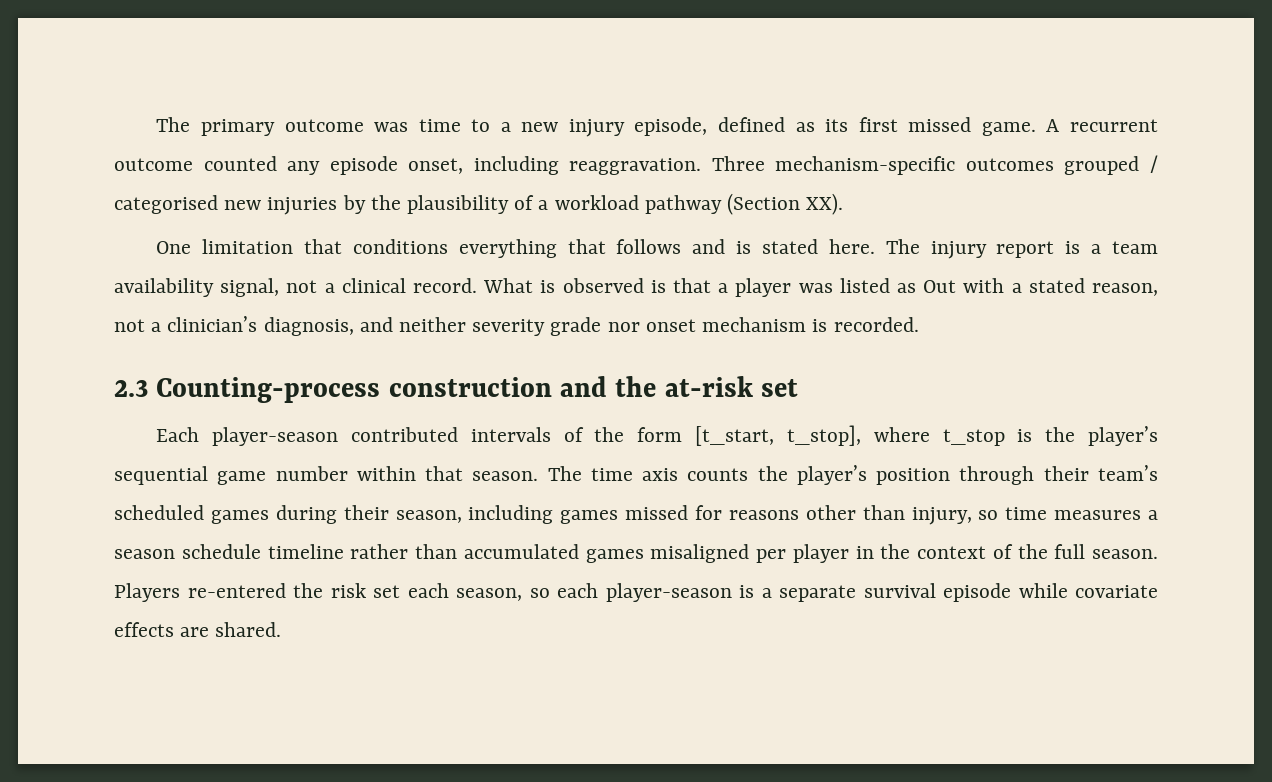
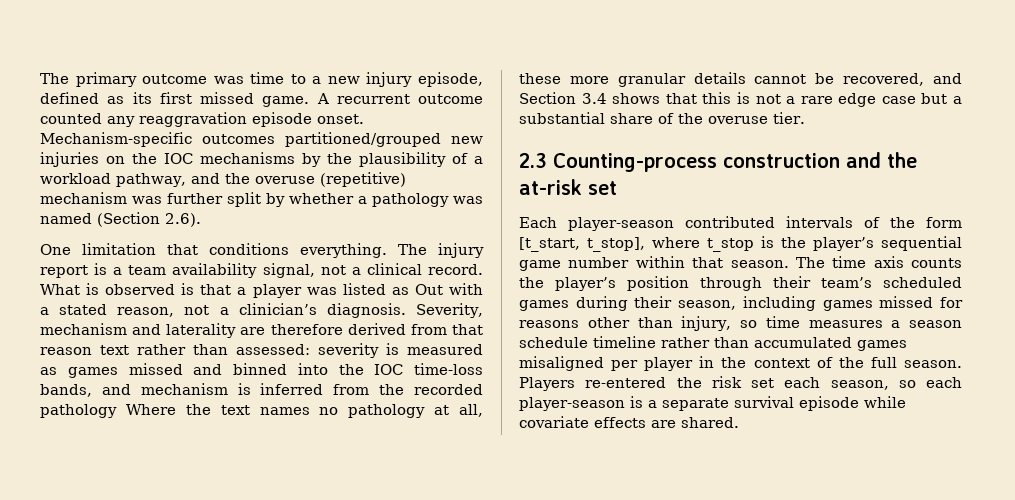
- A recurrent outcome counted any episode onset, including reaggravation. Three mechanism-specific outcomes grouped / categorised new injuries by the plausibility of a workload pathway (Section XX).
- One limitation that conditions everything that follows and is stated here.
+ A recurrent outcome counted any reaggravation episode onset. Mechanism-specific outcomes partitioned/grouped new injuries on the IOC mechanisms by the plausibility of a workload pathway, and the overuse (repetitive) mechanism was further split by whether a pathology was named (Section 2.6).
+ One limitation that conditions everything.
- What is observed is that a player was listed as Out with a stated reason, not a clinician’s diagnosis, and neither severity grade nor onset mechanism is recorded.
+ What is observed is that a player was listed as Out with a stated reason, not a clinician’s diagnosis. Severity, mechanism and laterality are therefore derived from that reason text rather than assessed: severity is measured as games missed and binned into the IOC time-loss bands, and mechanism is inferred from the recorded pathology Where the text names no pathology at all, these more granular details cannot be recovered, and Section 3.4 shows that this is not a rare edge case but a substantial share of the overuse tier.

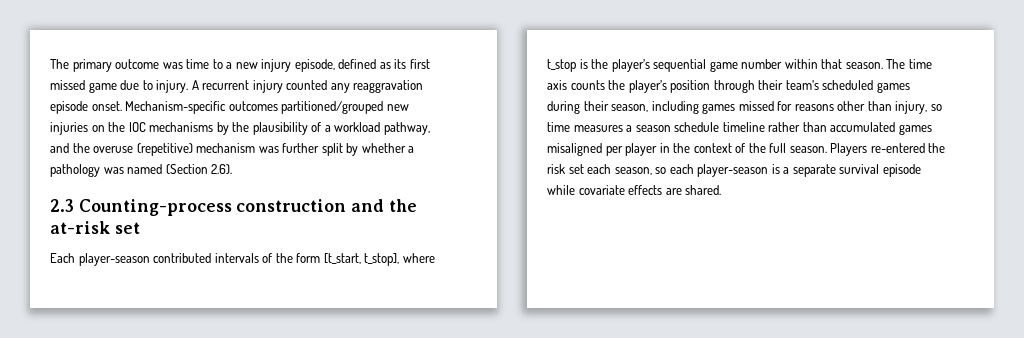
- The primary outcome was time to a new injury episode, defined as its first missed game.
+ The primary outcome was time to a new injury episode, defined as its first missed game due to injury.
- A recurrent outcome counted any reaggravation episode onset.
+ A recurrent injury counted any reaggravation episode onset.
- One limitation that conditions everything. The injury report is a team availability signal, not a clinical record. What is observed is that a player was listed as Out with a stated reason, not a clinician’s diagnosis. Severity, mechanism and laterality are therefore derived from that reason text rather than assessed: severity is measured as games missed and binned into the IOC time-loss bands, and mechanism is inferred from the recorded pathology Where the text names no pathology at all, these more granular details cannot be recovered, and Section 3.4 shows that this is not a rare edge case but a substantial share of the overuse tier.

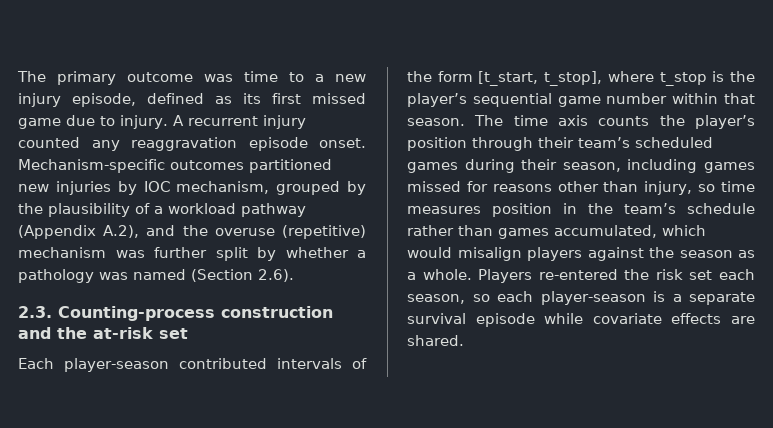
- Mechanism-specific outcomes partitioned/grouped new injuries on the IOC mechanisms by the plausibility of a workload pathway, and the overuse (repetitive) mechanism was further split by whether a pathology was named (Section 2.6).
+ Mechanism-specific outcomes partitioned new injuries by IOC mechanism, grouped by the plausibility of a workload pathway (Appendix A.2), and the overuse (repetitive) mechanism was further split by whether a pathology was named (Section 2.6).
- 2.3 Counting-process construction and the at-risk set
+ 2.3. Counting-process construction and the at-risk set
- The time axis counts the player’s position through their team’s scheduled games during their season, including games missed for reasons other than injury, so time measures a season schedule timeline rather than accumulated games misaligned per player in the context of the full season.
+ The time axis counts the player’s position through their team’s scheduled games during their season, including games missed for reasons other than injury, so time measures position in the team’s schedule rather than games accumulated, which would misalign players against the season as a whole.

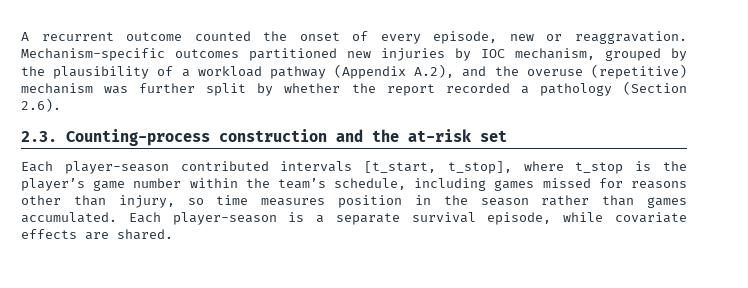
- The primary outcome was time to a new injury episode, defined as its first missed game due to injury. A recurrent injury counted any reaggravation episode onset.
+ A recurrent outcome counted the onset of every episode, new or reaggravation.
- Mechanism-specific outcomes partitioned new injuries by IOC mechanism, grouped by the plausibility of a workload pathway (Appendix A.2), and the overuse (repetitive) mechanism was further split by whether a pathology was named (Section 2.6).
+ Mechanism-specific outcomes partitioned new injuries by IOC mechanism, grouped by the plausibility of a workload pathway (Appendix A.2), and the overuse (repetitive) mechanism was further split by whether the report recorded a pathology (Section 2.6).
- Each player-season contributed intervals of the form [t_start, t_stop], where t_stop is the player’s sequential game number within that season. The time axis counts the player’s position through their team’s scheduled games during their season, including games missed for reasons other than injury, so time measures position in the team’s schedule rather than games accumulated, which would misalign players against the season as a whole. Players re-entered the risk set each season, so each player-season is a separate survival episode while covariate effects are shared.
+ Each player-season contributed intervals [t_start, t_stop], where t_stop is the player’s game number within the team’s schedule, including games missed for reasons other than injury, so time measures position in the season rather than games accumulated. Each player-season is a separate survival episode, while covariate effects are shared.

